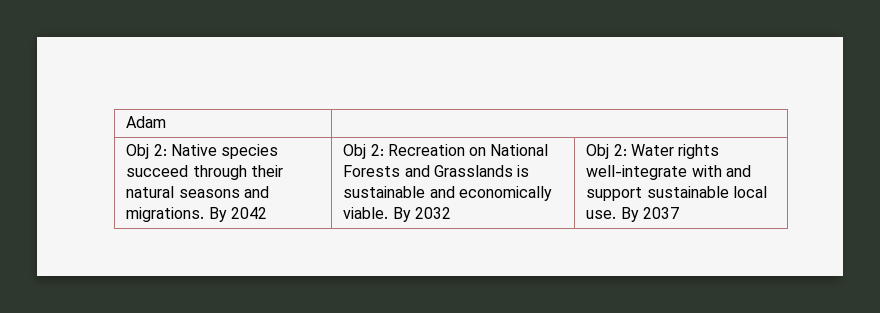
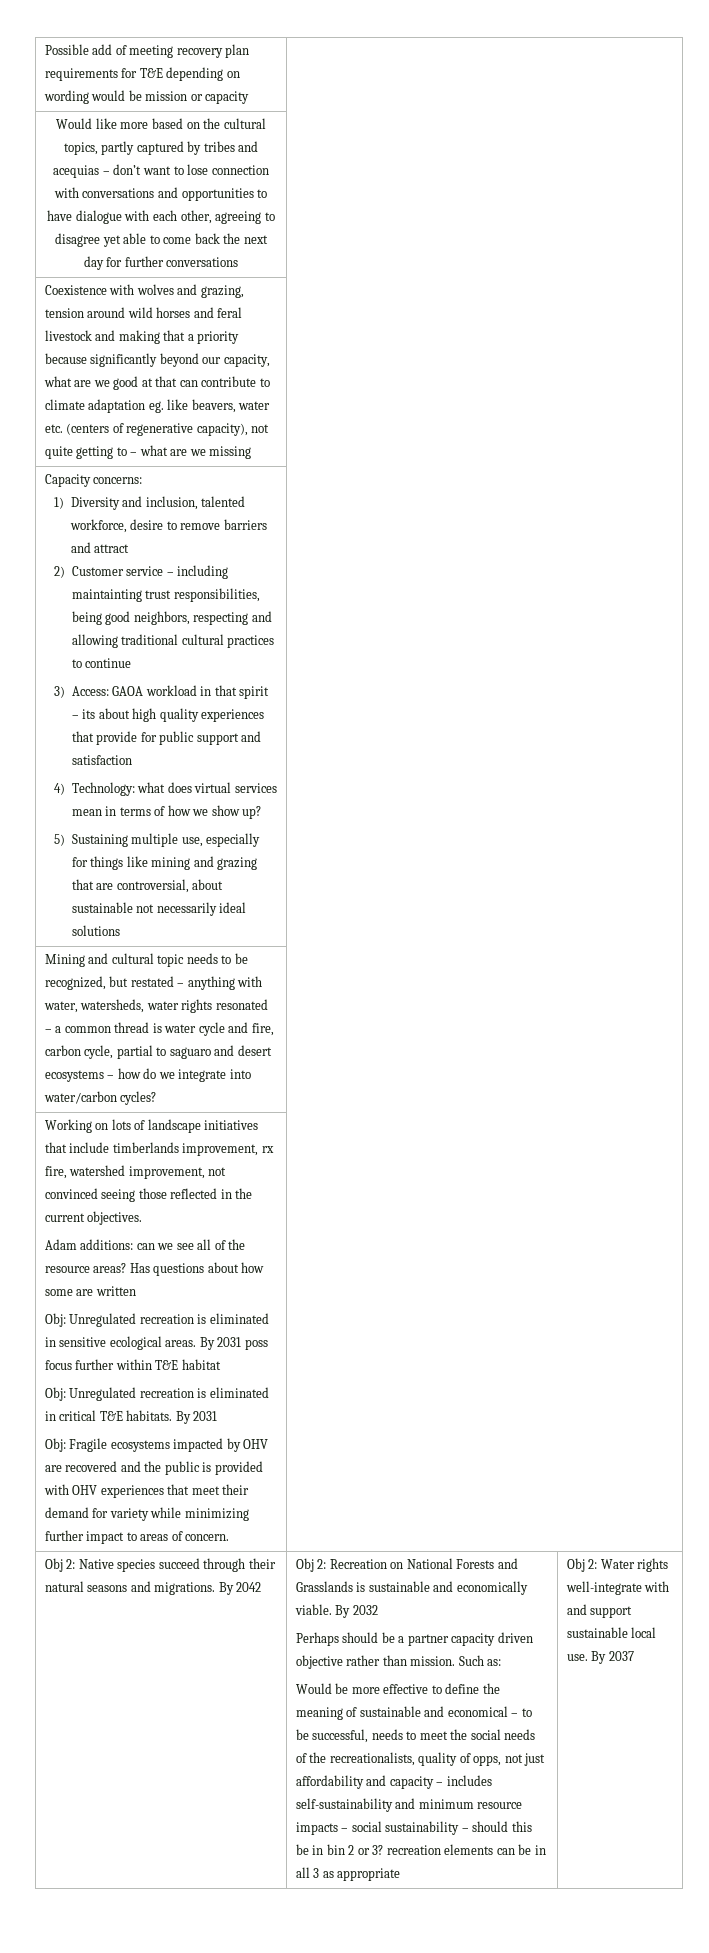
- Adam |
+ Possible add of meeting recovery plan requirements for T&E depending on wording would be mission or capacity |
+ Would like more based on the cultural topics, partly captured by tribes and acequias – don’t want to lose connection with conversations and opportunities to have dialogue with each other, agreeing to disagree yet able to come back the next day for further conversations |
+ Coexistence with wolves and grazing, tension around wild horses and feral livestock and making that a priority because significantly beyond our capacity, what are we good at that can contribute to climate adaptation eg. like beavers, water etc. (centers of regenerative capacity), not quite getting to – what are we missing |
+ Capacity concerns:
+ 1) Diversity and inclusion, talented workforce, desire to remove barriers and attract
+ 2) Customer service – including maintainting trust responsibilities, being good neighbors, respecting and allowing traditional cultural practices to continue
+ 3) Access: GAOA workload in that spirit – its about high quality experiences that provide for public support and satisfaction
+ 4) Technology: what does virtual services mean in terms of how we show up?
+ 5) Sustaining multiple use, especially for things like mining and grazing that are controversial, about sustainable not necessarily ideal solutions |
+ Mining and cultural topic needs to be recognized, but restated – anything with water, watersheds, water rights resonated – a common thread is water cycle and fire, carbon cycle, partial to saguaro and desert ecosystems – how do we integrate into water/carbon cycles? |
+ Working on lots of landscape initiatives that include timberlands improvement, rx fire, watershed improvement, not convinced seeing those reflected in the current objectives.
+ Adam additions: can we see all of the resource areas? Has questions about how some are written
+ Obj: Unregulated recreation is eliminated in sensitive ecological areas. By 2031 poss focus further within T&E habitat
+ Obj: Unregulated recreation is eliminated in critical T&E habitats. By 2031
+ Obj: Fragile ecosystems impacted by OHV are recovered and the public is provided with OHV experiences that meet their demand for variety while minimizing further impact to areas of concern.
+ Perhaps should be a partner capacity driven objective rather than mission. Such as:
+ Would be more effective to define the meaning of sustainable and economical – to be successful, needs to meet the social needs of the recreationalists, quality of opps, not just affordability and capacity – includes self-sustainability and minimum resource impacts – social sustainability – should this be in bin 2 or 3? recreation elements can be in all 3 as appropriate

